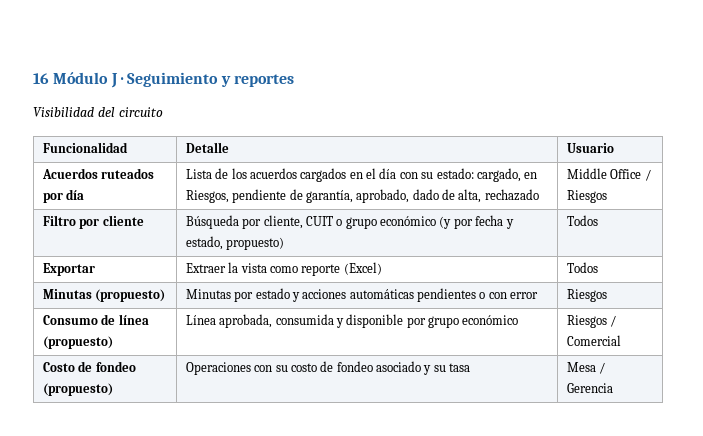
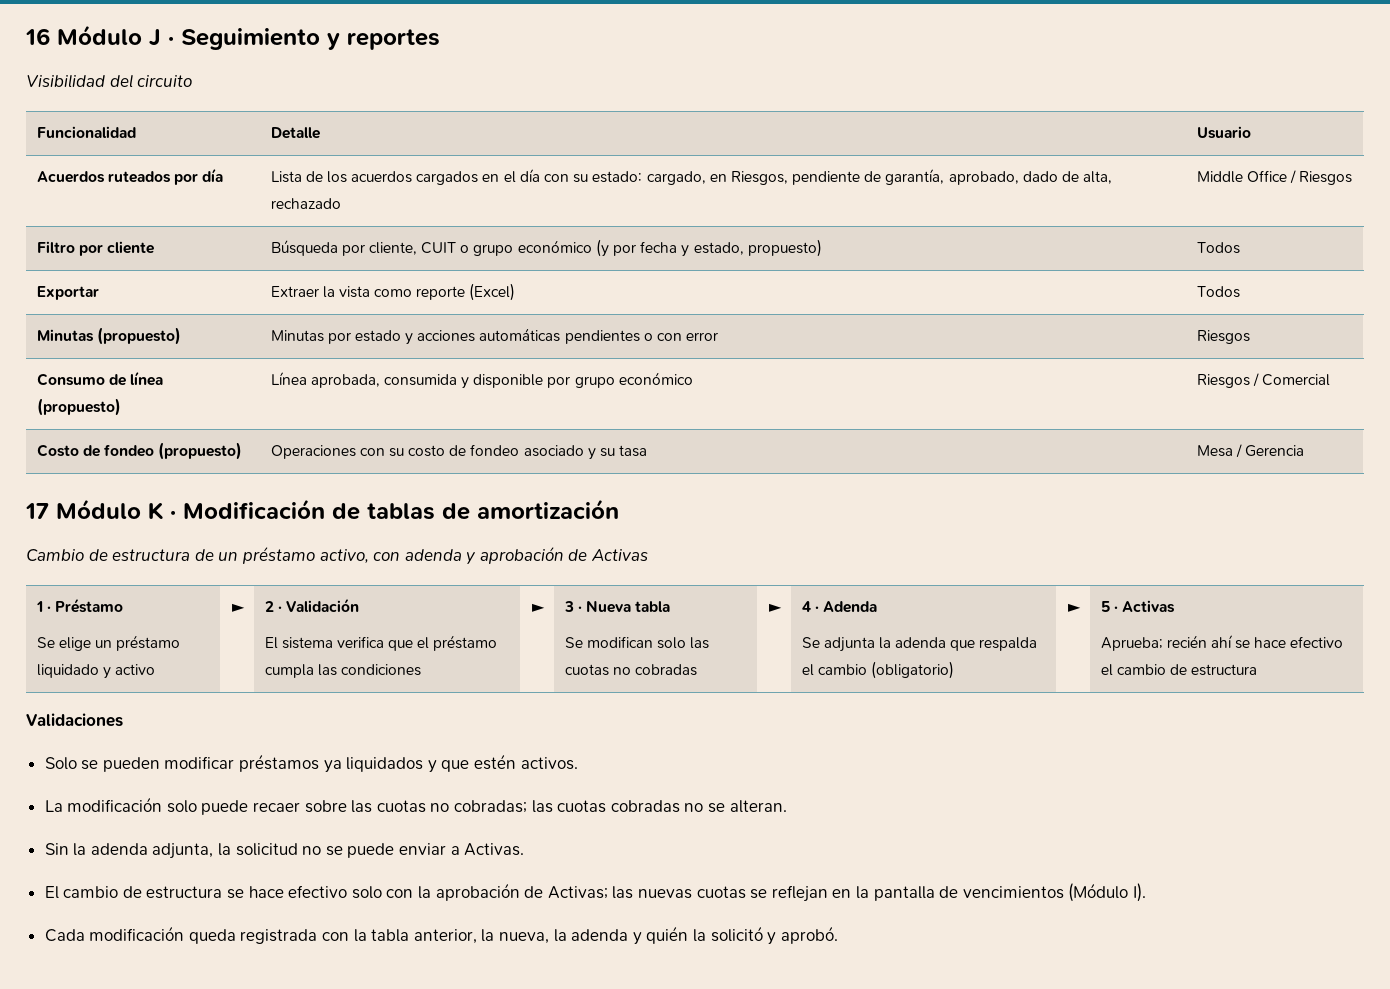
+ 17 Módulo K · Modificación de tablas de amortización
+ Cambio de estructura de un préstamo activo, con adenda y aprobación de Activas
+ 1 · Préstamo
+ Se elige un préstamo liquidado y activo | ► | 2 · Validación
+ El sistema verifica que el préstamo cumpla las condiciones | ► | 3 · Nueva tabla
+ Se modifican solo las cuotas no cobradas | ► | 4 · Adenda
+ Se adjunta la adenda que respalda el cambio (obligatorio) | ► | 5 · Activas
+ Aprueba; recién ahí se hace efectivo el cambio de estructura
+ Validaciones
+ Solo se pueden modificar préstamos ya liquidados y que estén activos.
+ La modificación solo puede recaer sobre las cuotas no cobradas; las cuotas cobradas no se alteran.
+ Sin la adenda adjunta, la solicitud no se puede enviar a Activas.
+ El cambio de estructura se hace efectivo solo con la aprobación de Activas; las nuevas cuotas se reflejan en la pantalla de vencimientos (Módulo I).
+ Cada modificación queda registrada con la tabla anterior, la nueva, la adenda y quién la solicitó y aprobó.

